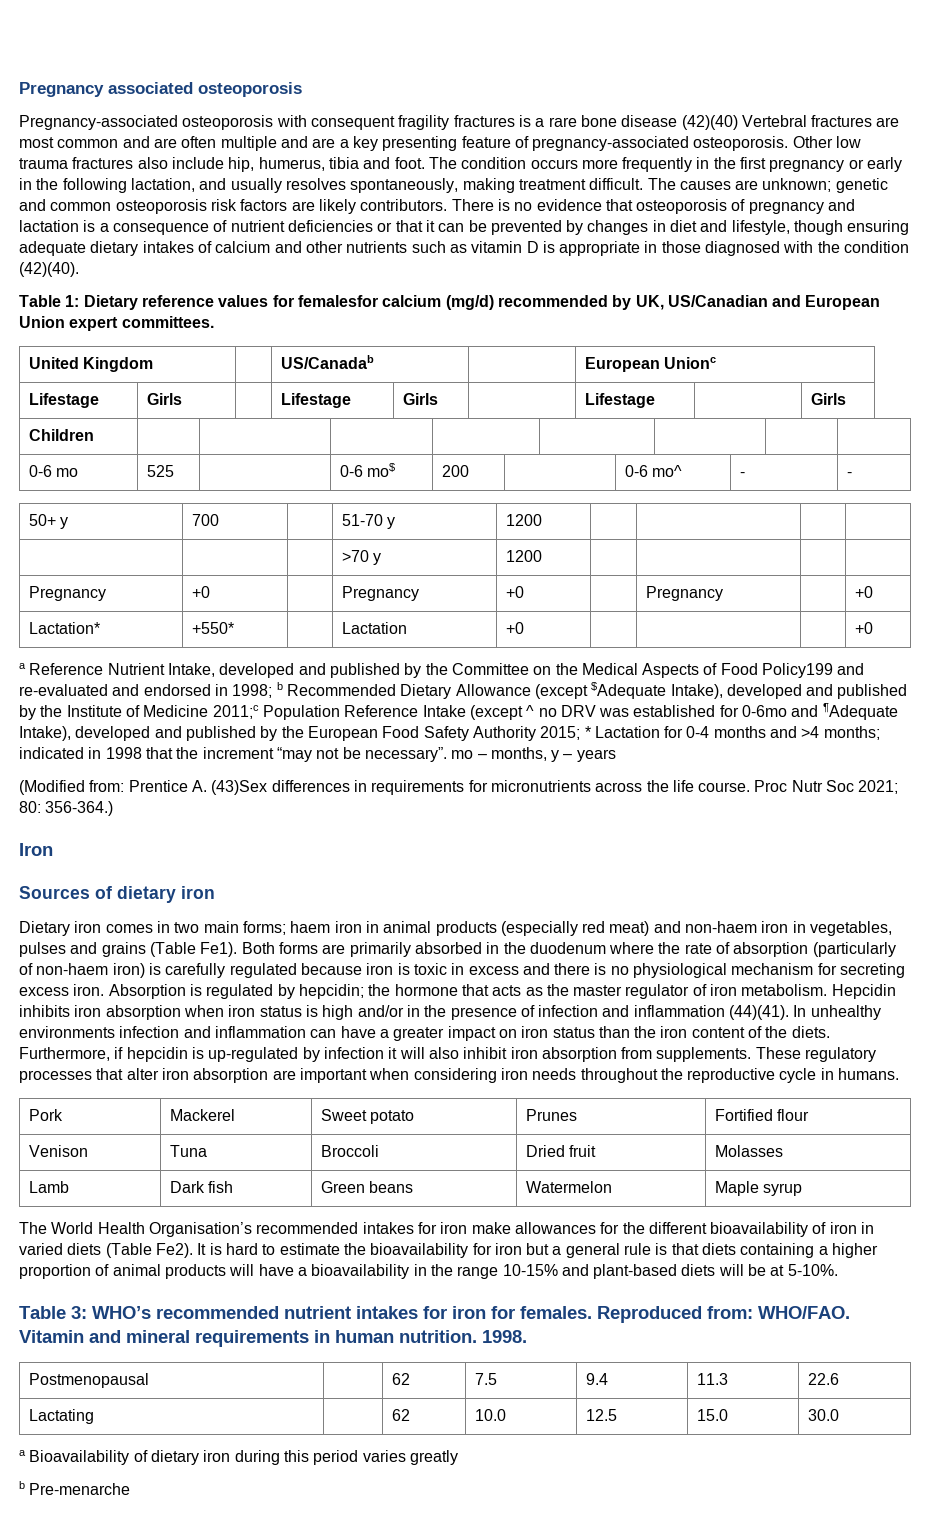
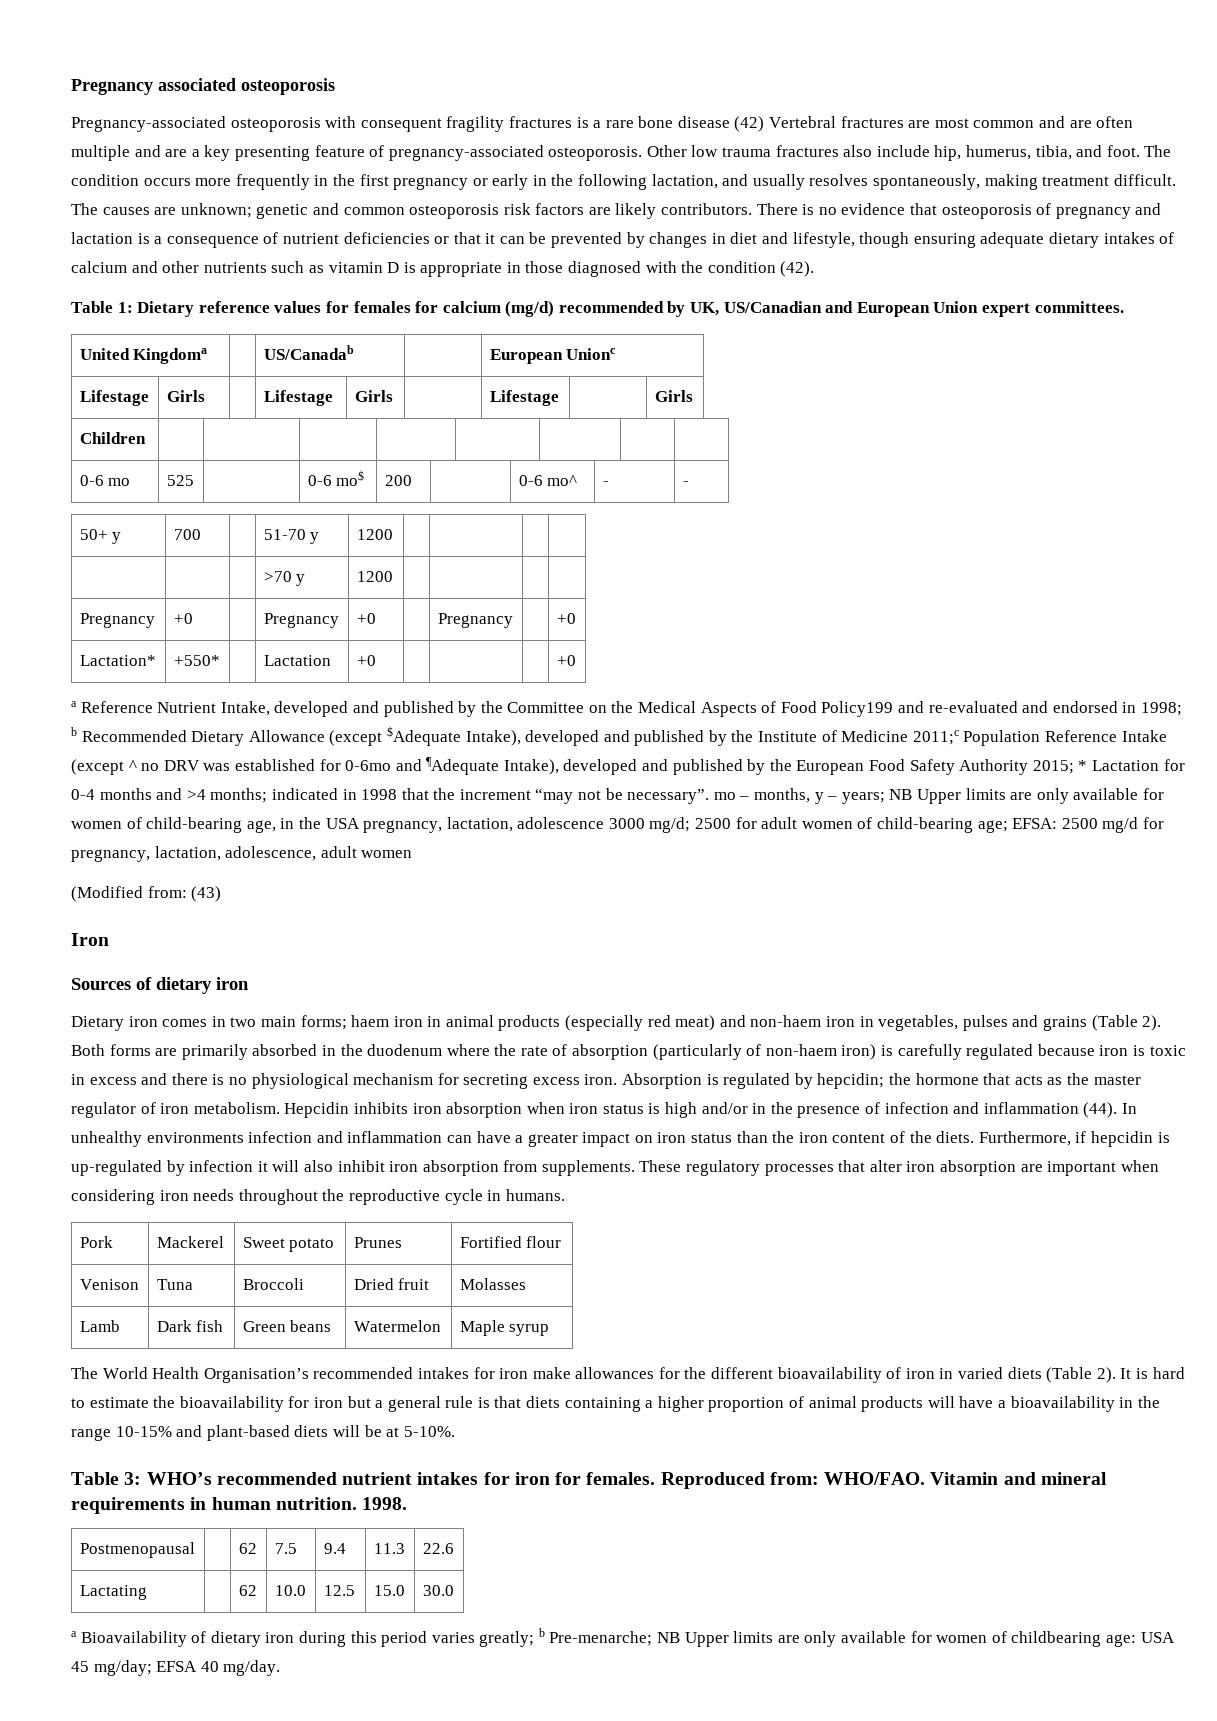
- Pregnancy-associated osteoporosis with consequent fragility fractures is a rare bone disease (42)(40) Vertebral fractures are most common and are often multiple and are a key presenting feature of pregnancy-associated osteoporosis.
+ Pregnancy-associated osteoporosis with consequent fragility fractures is a rare bone disease (42) Vertebral fractures are most common and are often multiple and are a key presenting feature of pregnancy-associated osteoporosis.
- Other low trauma fractures also include hip, humerus, tibia and foot.
+ Other low trauma fractures also include hip, humerus, tibia, and foot.
- There is no evidence that osteoporosis of pregnancy and lactation is a consequence of nutrient deficiencies or that it can be prevented by changes in diet and lifestyle, though ensuring adequate dietary intakes of calcium and other nutrients such as vitamin D is appropriate in those diagnosed with the condition (42)(40).
+ There is no evidence that osteoporosis of pregnancy and lactation is a consequence of nutrient deficiencies or that it can be prevented by changes in diet and lifestyle, though ensuring adequate dietary intakes of calcium and other nutrients such as vitamin D is appropriate in those diagnosed with the condition (42).
- Table 1: Dietary reference values for femalesfor calcium (mg/d) recommended by UK, US/Canadian and European Union expert committees.
+ Table 1: Dietary reference values for females for calcium (mg/d) recommended by UK, US/Canadian and European Union expert committees.
- United Kingdom | | US/Canadab | | European Unionc
+ United Kingdoma | | US/Canadab | | European Unionc
- indicated in 1998 that the increment “may not be necessary”. mo – months, y – years
- (Modified from: Prentice A. (43)Sex differences in requirements for micronutrients across the life course. Proc Nutr Soc 2021; 80: 356-364.)
+ indicated in 1998 that the increment “may not be necessary”. mo – months, y – years; NB Upper limits are only available for women of child-bearing age, in the USA pregnancy, lactation, adolescence 3000 mg/d; 2500 for adult women of child-bearing age; EFSA: 2500 mg/d for pregnancy, lactation, adolescence, adult women
+ (Modified from: (43)
- Dietary iron comes in two main forms; haem iron in animal products (especially red meat) and non-haem iron in vegetables, pulses and grains (Table Fe1).
+ Dietary iron comes in two main forms; haem iron in animal products (especially red meat) and non-haem iron in vegetables, pulses and grains (Table 2).
- Hepcidin inhibits iron absorption when iron status is high and/or in the presence of infection and inflammation (44)(41).
+ Hepcidin inhibits iron absorption when iron status is high and/or in the presence of infection and inflammation (44).
- The World Health Organisation’s recommended intakes for iron make allowances for the different bioavailability of iron in varied diets (Table Fe2).
+ The World Health Organisation’s recommended intakes for iron make allowances for the different bioavailability of iron in varied diets (Table 2).
- a Bioavailability of dietary iron during this period varies greatly
- b Pre-menarche
+ a Bioavailability of dietary iron during this period varies greatly; b Pre-menarche; NB Upper limits are only available for women of childbearing age: USA 45 mg/day; EFSA 40 mg/day.

